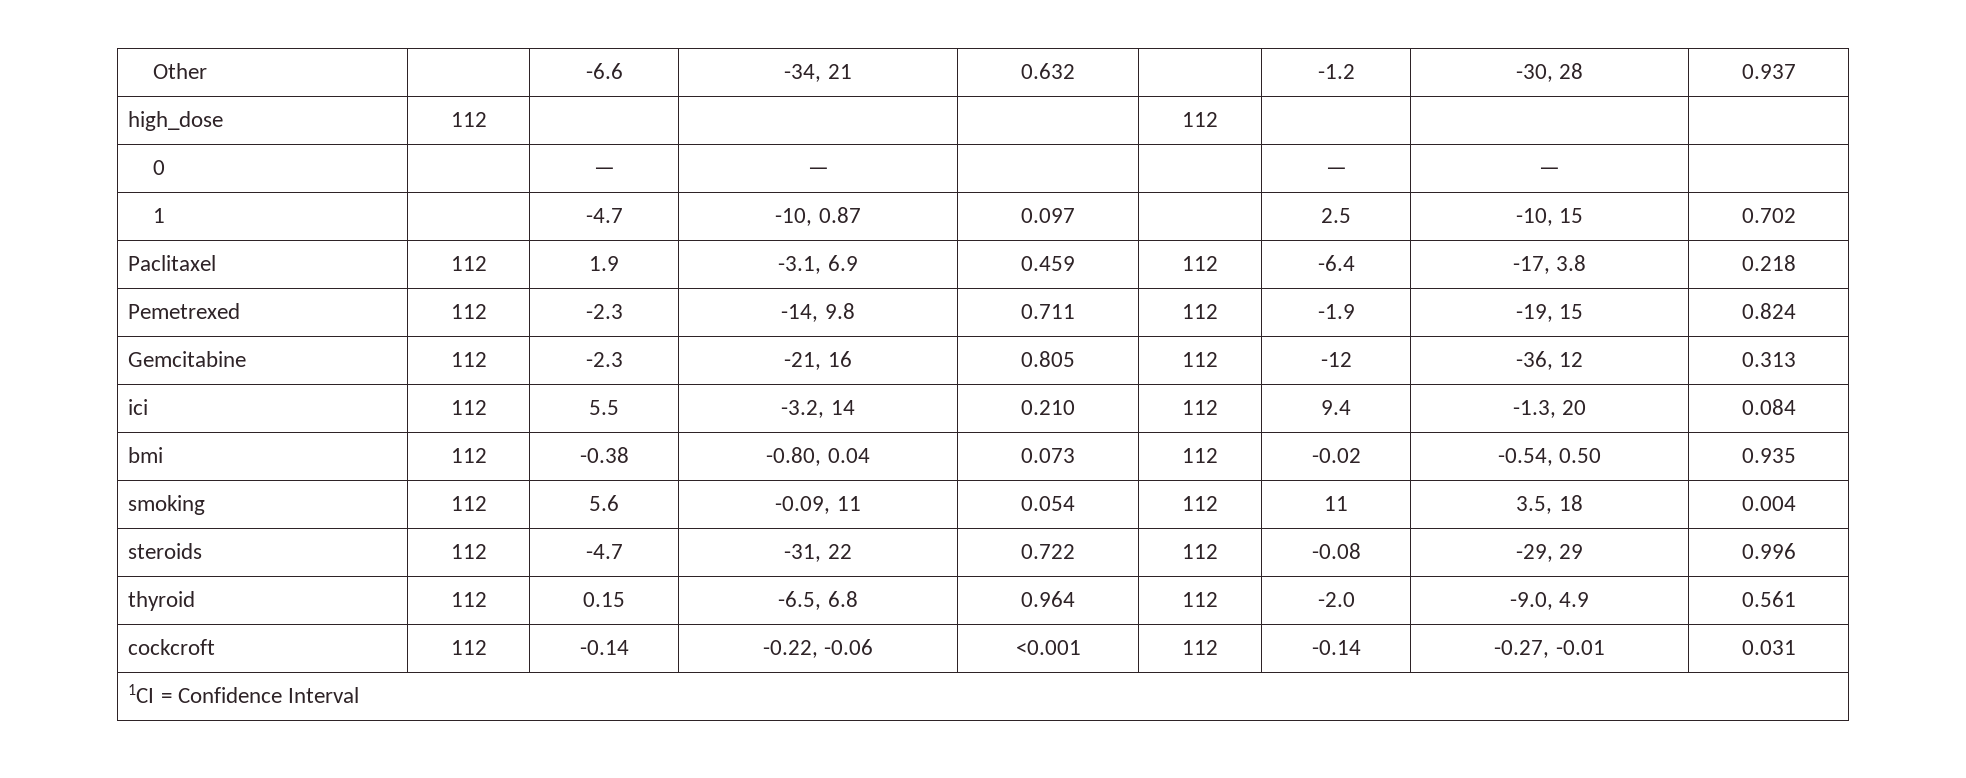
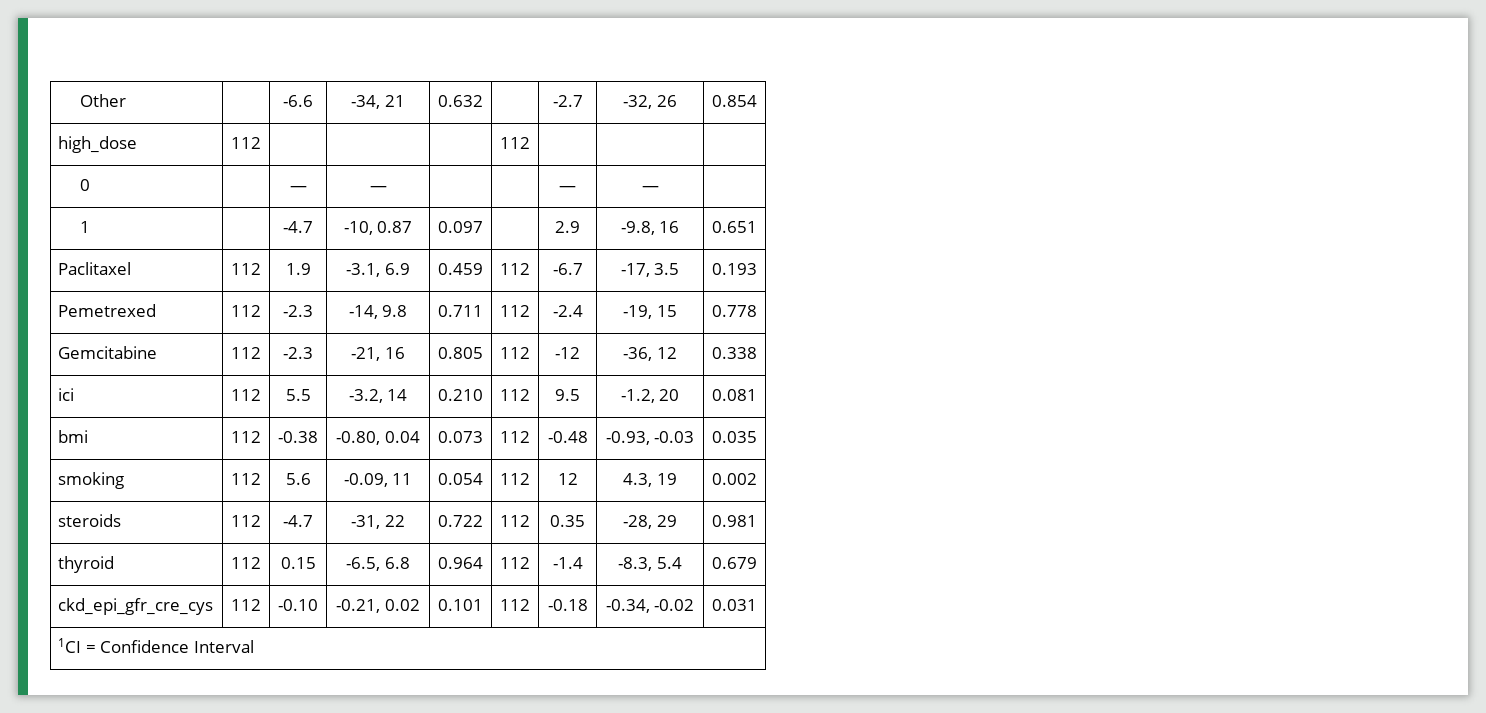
- Other | | -6.6 | -34, 21 | 0.632 | | -1.2 | -30, 28 | 0.937
+ Other | | -6.6 | -34, 21 | 0.632 | | -2.7 | -32, 26 | 0.854
- 1 | | -4.7 | -10, 0.87 | 0.097 | | 2.5 | -10, 15 | 0.702
+ 1 | | -4.7 | -10, 0.87 | 0.097 | | 2.9 | -9.8, 16 | 0.651
- Paclitaxel | 112 | 1.9 | -3.1, 6.9 | 0.459 | 112 | -6.4 | -17, 3.8 | 0.218
+ Paclitaxel | 112 | 1.9 | -3.1, 6.9 | 0.459 | 112 | -6.7 | -17, 3.5 | 0.193
- Pemetrexed | 112 | -2.3 | -14, 9.8 | 0.711 | 112 | -1.9 | -19, 15 | 0.824
+ Pemetrexed | 112 | -2.3 | -14, 9.8 | 0.711 | 112 | -2.4 | -19, 15 | 0.778
- Gemcitabine | 112 | -2.3 | -21, 16 | 0.805 | 112 | -12 | -36, 12 | 0.313
+ Gemcitabine | 112 | -2.3 | -21, 16 | 0.805 | 112 | -12 | -36, 12 | 0.338
- ici | 112 | 5.5 | -3.2, 14 | 0.210 | 112 | 9.4 | -1.3, 20 | 0.084
+ ici | 112 | 5.5 | -3.2, 14 | 0.210 | 112 | 9.5 | -1.2, 20 | 0.081
- bmi | 112 | -0.38 | -0.80, 0.04 | 0.073 | 112 | -0.02 | -0.54, 0.50 | 0.935
+ bmi | 112 | -0.38 | -0.80, 0.04 | 0.073 | 112 | -0.48 | -0.93, -0.03 | 0.035
- smoking | 112 | 5.6 | -0.09, 11 | 0.054 | 112 | 11 | 3.5, 18 | 0.004
+ smoking | 112 | 5.6 | -0.09, 11 | 0.054 | 112 | 12 | 4.3, 19 | 0.002
- steroids | 112 | -4.7 | -31, 22 | 0.722 | 112 | -0.08 | -29, 29 | 0.996
+ steroids | 112 | -4.7 | -31, 22 | 0.722 | 112 | 0.35 | -28, 29 | 0.981
- thyroid | 112 | 0.15 | -6.5, 6.8 | 0.964 | 112 | -2.0 | -9.0, 4.9 | 0.561
- cockcroft | 112 | -0.14 | -0.22, -0.06 | <0.001 | 112 | -0.14 | -0.27, -0.01 | 0.031
+ thyroid | 112 | 0.15 | -6.5, 6.8 | 0.964 | 112 | -1.4 | -8.3, 5.4 | 0.679
+ ckd_epi_gfr_cre_cys | 112 | -0.10 | -0.21, 0.02 | 0.101 | 112 | -0.18 | -0.34, -0.02 | 0.031

